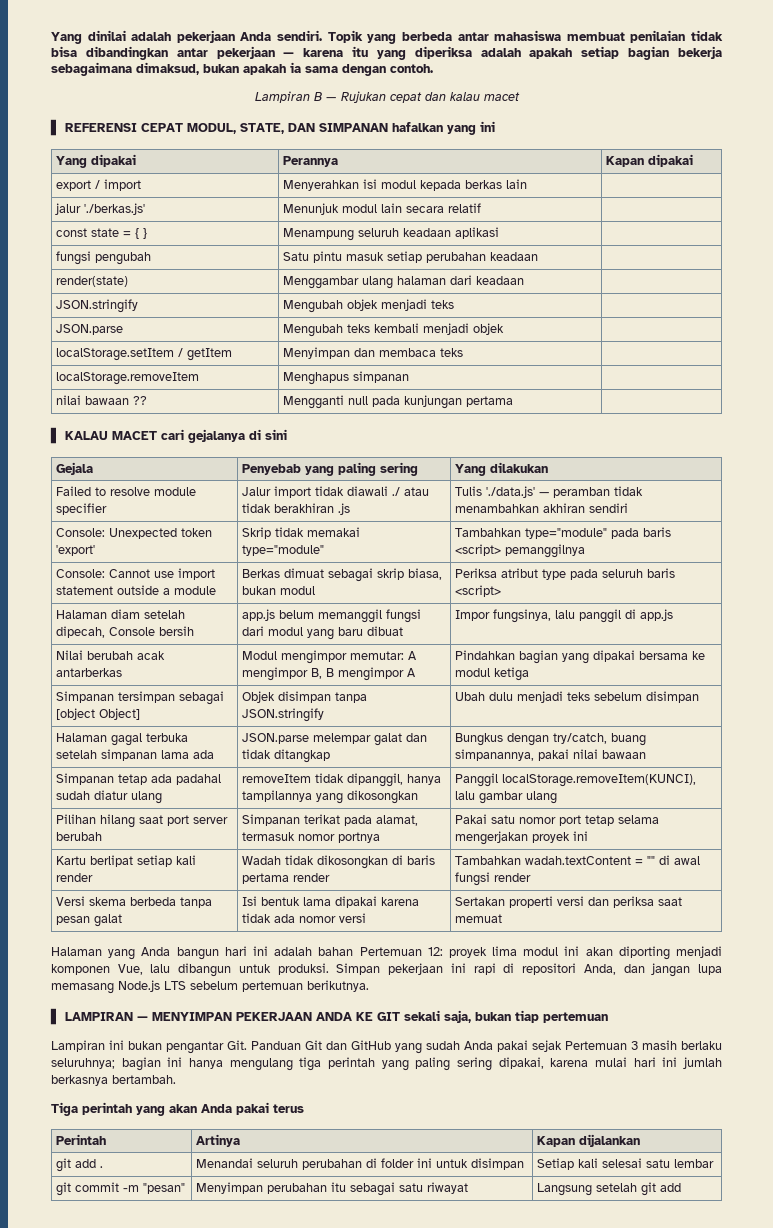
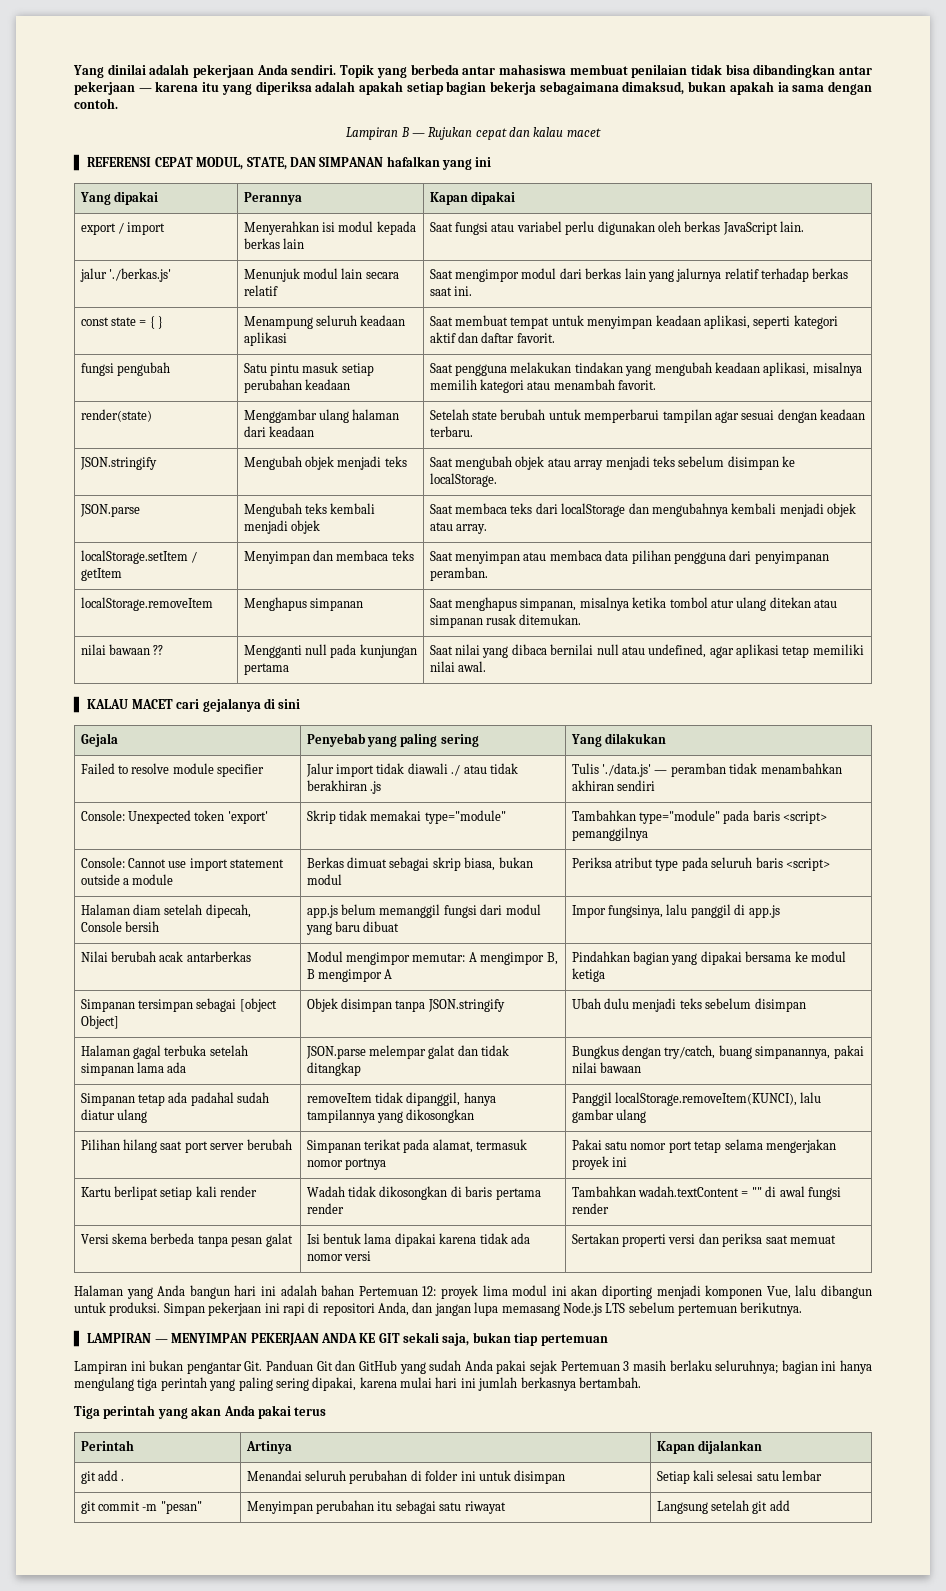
- export / import | Menyerahkan isi modul kepada berkas lain |
+ export / import | Menyerahkan isi modul kepada berkas lain | Saat fungsi atau variabel perlu digunakan oleh berkas JavaScript lain.
- jalur './berkas.js' | Menunjuk modul lain secara relatif |
+ jalur './berkas.js' | Menunjuk modul lain secara relatif | Saat mengimpor modul dari berkas lain yang jalurnya relatif terhadap berkas saat ini.
- const state = { } | Menampung seluruh keadaan aplikasi |
+ const state = { } | Menampung seluruh keadaan aplikasi | Saat membuat tempat untuk menyimpan keadaan aplikasi, seperti kategori aktif dan daftar favorit.
- fungsi pengubah | Satu pintu masuk setiap perubahan keadaan |
+ fungsi pengubah | Satu pintu masuk setiap perubahan keadaan | Saat pengguna melakukan tindakan yang mengubah keadaan aplikasi, misalnya memilih kategori atau menambah favorit.
- render(state) | Menggambar ulang halaman dari keadaan |
+ render(state) | Menggambar ulang halaman dari keadaan | Setelah state berubah untuk memperbarui tampilan agar sesuai dengan keadaan terbaru.
- JSON.stringify | Mengubah objek menjadi teks |
+ JSON.stringify | Mengubah objek menjadi teks | Saat mengubah objek atau array menjadi teks sebelum disimpan ke localStorage.
- JSON.parse | Mengubah teks kembali menjadi objek |
+ JSON.parse | Mengubah teks kembali menjadi objek | Saat membaca teks dari localStorage dan mengubahnya kembali menjadi objek atau array.
- localStorage.setItem / getItem | Menyimpan dan membaca teks |
- localStorage.removeItem | Menghapus simpanan |
+ localStorage.setItem / getItem | Menyimpan dan membaca teks | Saat menyimpan atau membaca data pilihan pengguna dari penyimpanan peramban.
+ localStorage.removeItem | Menghapus simpanan | Saat menghapus simpanan, misalnya ketika tombol atur ulang ditekan atau simpanan rusak ditemukan.
- nilai bawaan ?? | Mengganti null pada kunjungan pertama |
+ nilai bawaan ?? | Mengganti null pada kunjungan pertama | Saat nilai yang dibaca bernilai null atau undefined, agar aplikasi tetap memiliki nilai awal.

